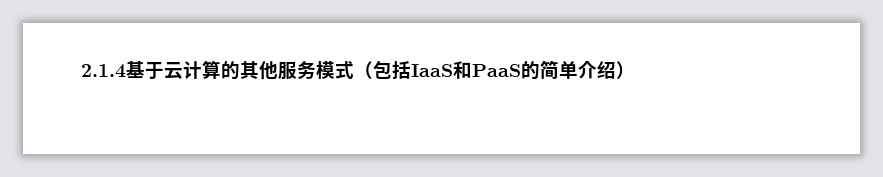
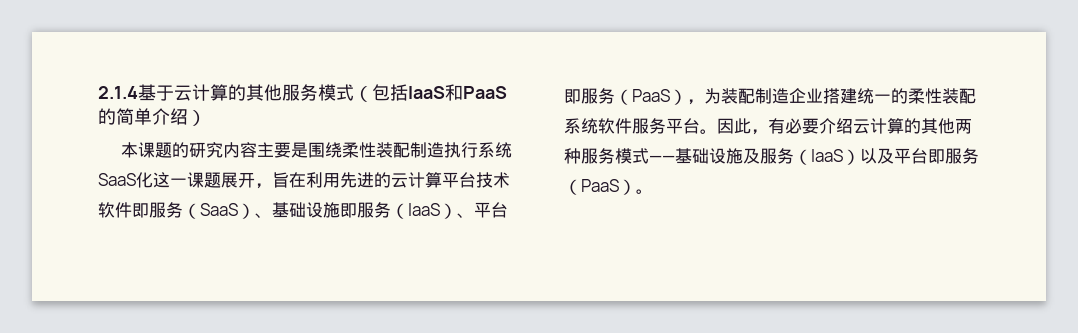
+ 本课题的研究内容主要是围绕柔性装配制造执行系统SaaS化这一课题展开，旨在利用先进的云计算平台技术软件即服务（SaaS）、基础设施即服务（IaaS）、平台即服务（PaaS），为装配制造企业搭建统一的柔性装配系统软件服务平台。因此，有必要介绍云计算的其他两种服务模式——基础设施及服务（IaaS）以及平台即服务（PaaS）。

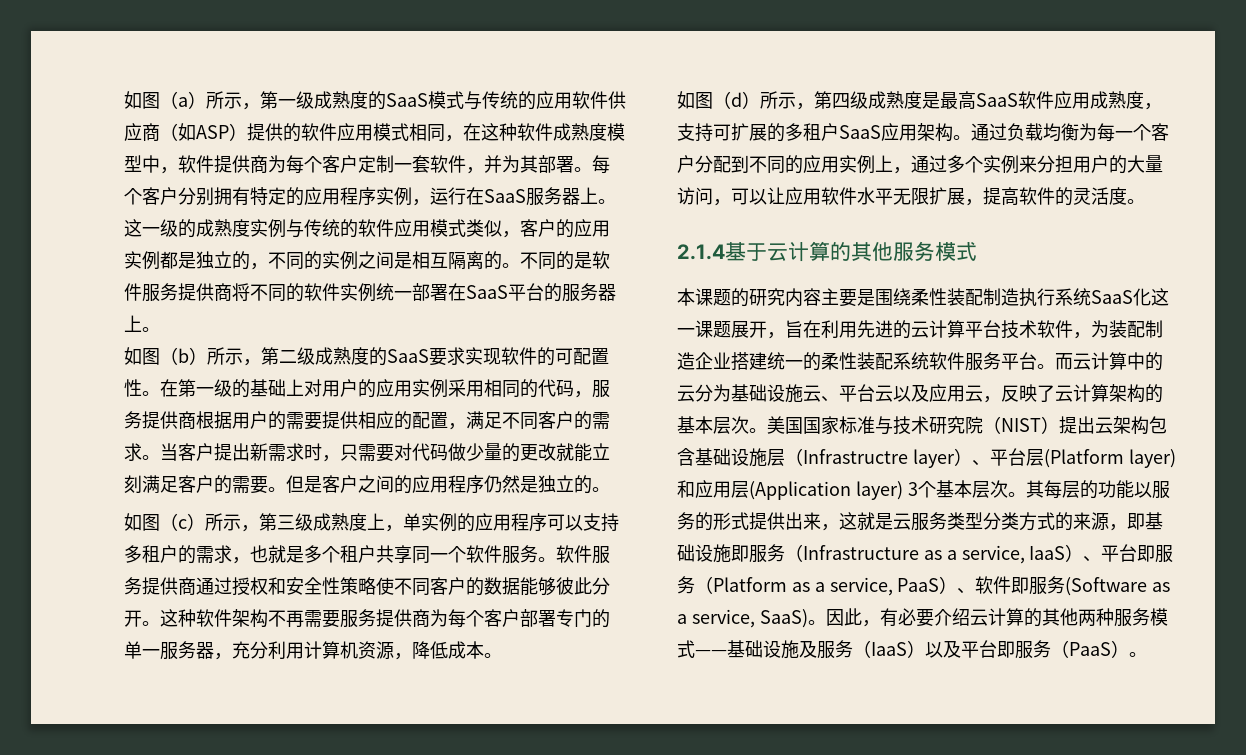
+ 如图（a）所示，第一级成熟度的SaaS模式与传统的应用软件供应商（如ASP）提供的软件应用模式相同，在这种软件成熟度模型中，软件提供商为每个客户定制一套软件，并为其部署。每个客户分别拥有特定的应用程序实例，运行在SaaS服务器上。这一级的成熟度实例与传统的软件应用模式类似，客户的应用实例都是独立的，不同的实例之间是相互隔离的。不同的是软件服务提供商将不同的软件实例统一部署在SaaS平台的服务器上。
+ 如图（b）所示，第二级成熟度的SaaS要求实现软件的可配置性。在第一级的基础上对用户的应用实例采用相同的代码，服务提供商根据用户的需要提供相应的配置，满足不同客户的需求。当客户提出新需求时，只需要对代码做少量的更改就能立刻满足客户的需要。但是客户之间的应用程序仍然是独立的。
+ 如图（c）所示，第三级成熟度上，单实例的应用程序可以支持多租户的需求，也就是多个租户共享同一个软件服务。软件服务提供商通过授权和安全性策略使不同客户的数据能够彼此分开。这种软件架构不再需要服务提供商为每个客户部署专门的单一服务器，充分利用计算机资源，降低成本。
+ 如图（d）所示，第四级成熟度是最高SaaS软件应用成熟度，支持可扩展的多租户SaaS应用架构。通过负载均衡为每一个客户分配到不同的应用实例上，通过多个实例来分担用户的大量访问，可以让应用软件水平无限扩展，提高软件的灵活度。
- 2.1.4基于云计算的其他服务模式（包括IaaS和PaaS的简单介绍）
+ 2.1.4基于云计算的其他服务模式
- 本课题的研究内容主要是围绕柔性装配制造执行系统SaaS化这一课题展开，旨在利用先进的云计算平台技术软件即服务（SaaS）、基础设施即服务（IaaS）、平台即服务（PaaS），为装配制造企业搭建统一的柔性装配系统软件服务平台。
+ 本课题的研究内容主要是围绕柔性装配制造执行系统SaaS化这一课题展开，旨在利用先进的云计算平台技术软件，为装配制造企业搭建统一的柔性装配系统软件服务平台。
+ 而云计算中的云分为基础设施云、平台云以及应用云，反映了云计算架构的基本层次。美国国家标准与技术研究院（NIST）提出云架构包含基础设施层（Infrastructre layer）、平台层(Platform layer)和应用层(Application layer) 3个基本层次。其每层的功能以服务的形式提供出来，这就是云服务类型分类方式的来源，即基础设施即服务（Infrastructure as a service, IaaS）、平台即服务（Platform as a service, PaaS）、软件即服务(Software as a service, SaaS)。

